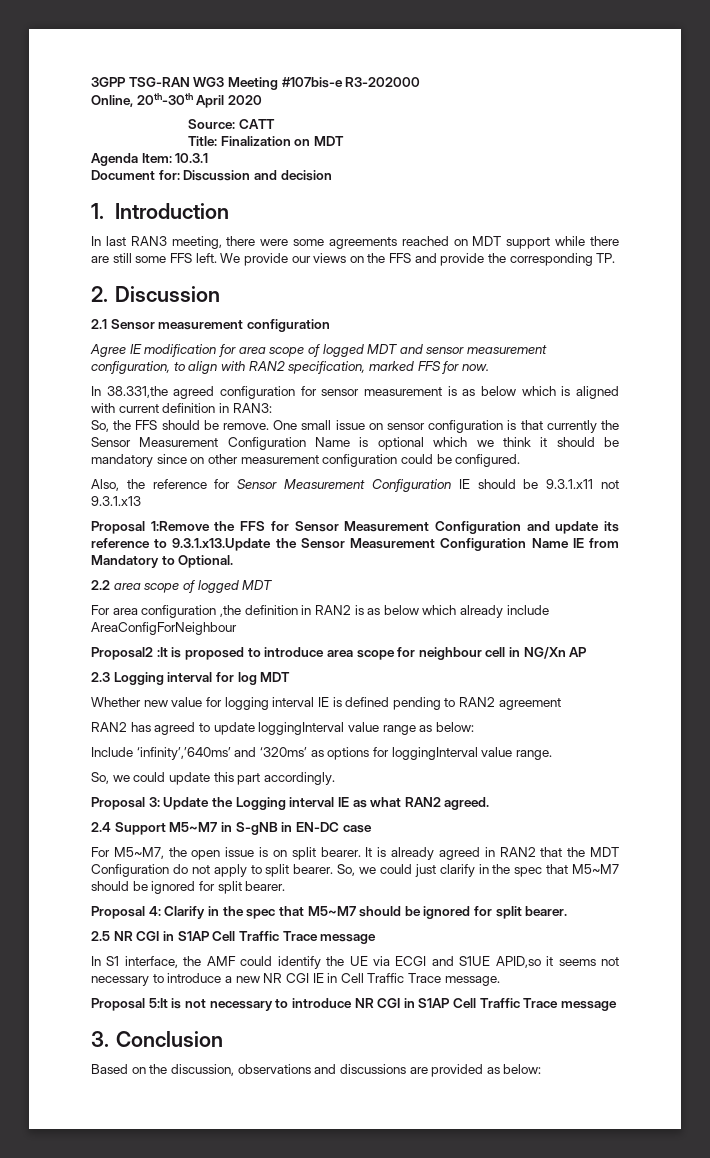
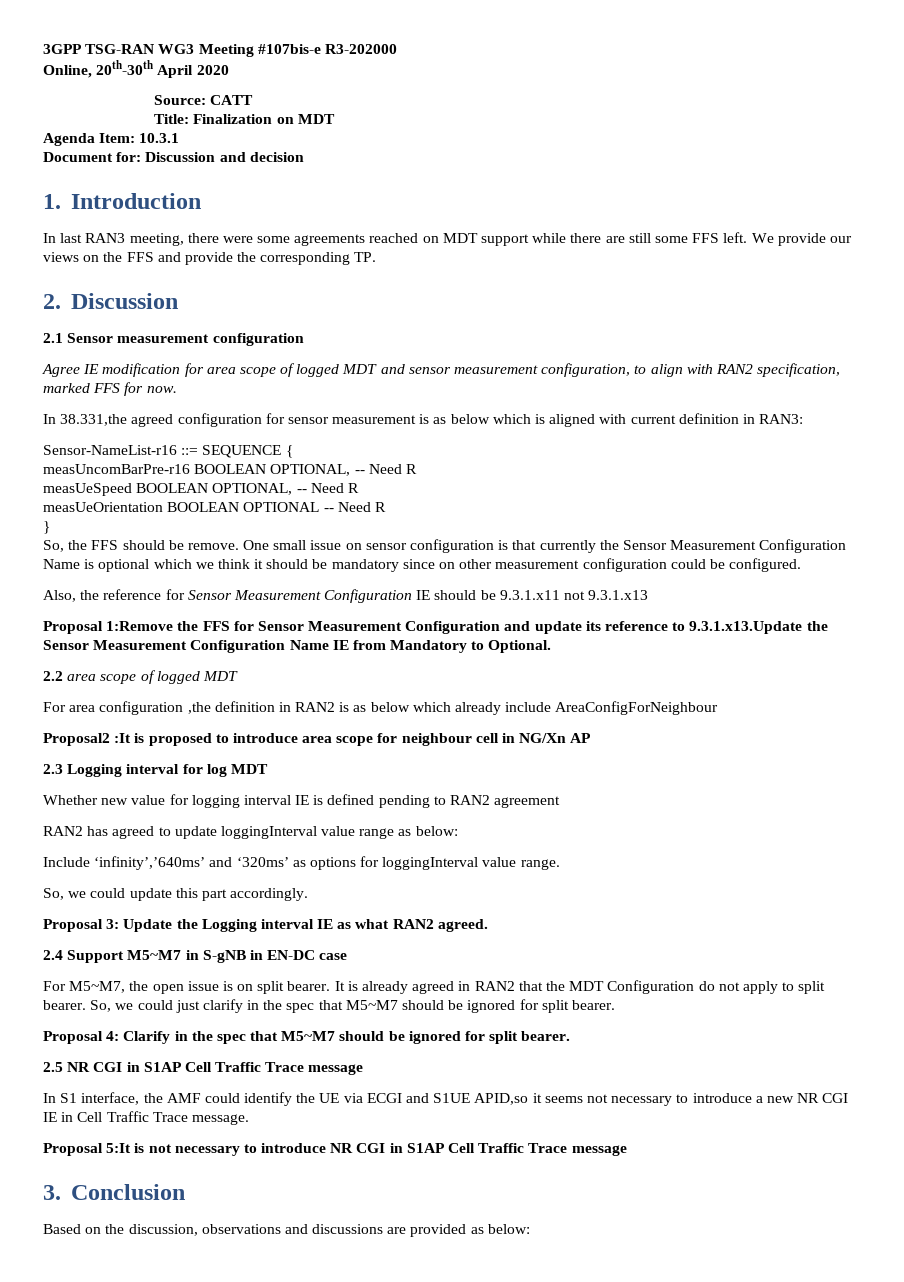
+ Sensor-NameList-r16 ::= SEQUENCE {
+ measUncomBarPre-r16 BOOLEAN OPTIONAL, -- Need R
+ measUeSpeed BOOLEAN OPTIONAL, -- Need R
+ measUeOrientation BOOLEAN OPTIONAL -- Need R
+ }

